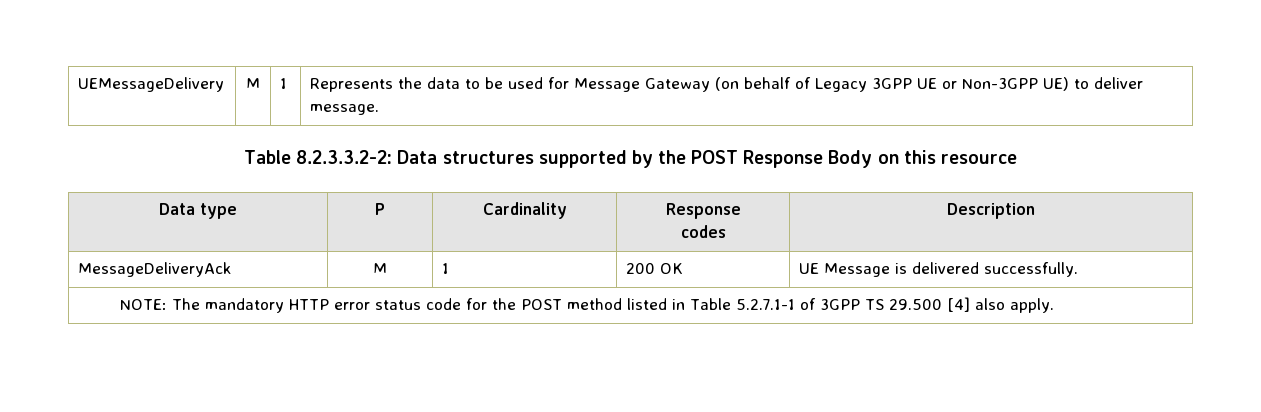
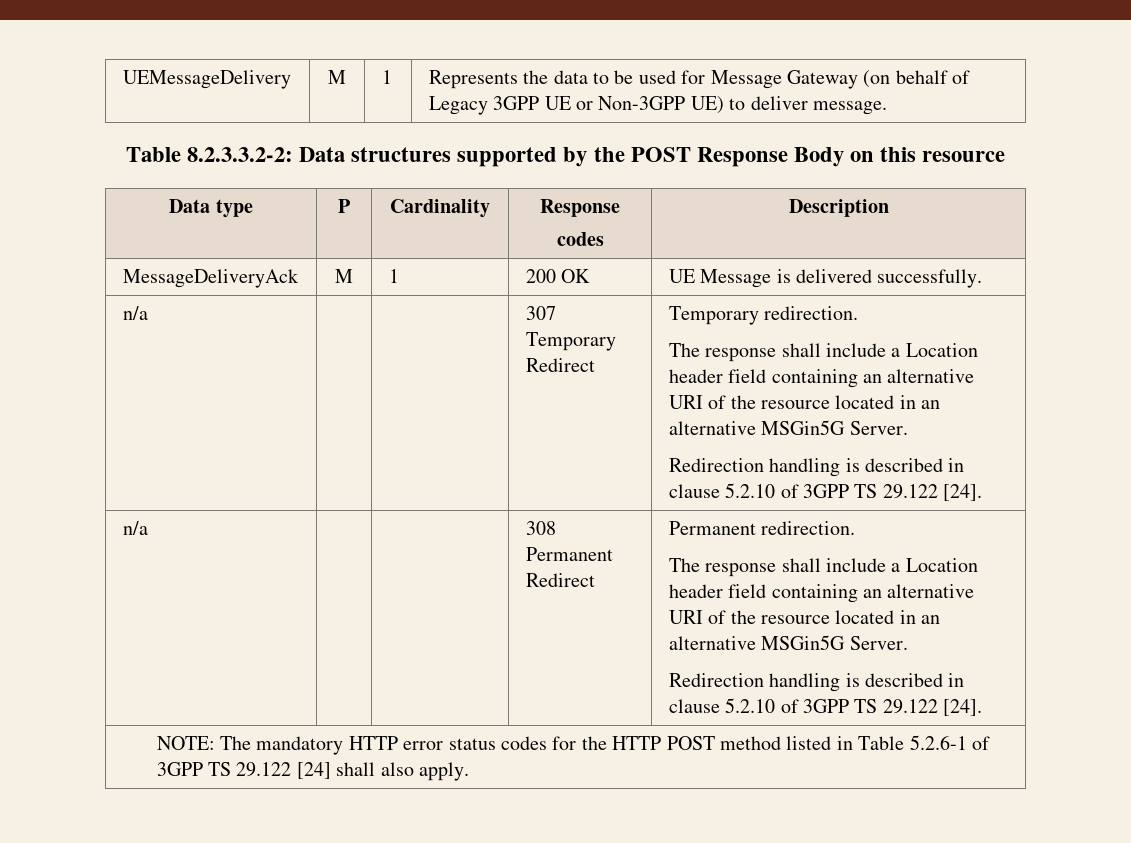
+ n/a | | | 307 Temporary Redirect | Temporary redirection.
+ The response shall include a Location header field containing an alternative URI of the resource located in an alternative MSGin5G Server.
+ Redirection handling is described in clause 5.2.10 of 3GPP TS 29.122 [24].
+ n/a | | | 308 Permanent Redirect | Permanent redirection.
+ The response shall include a Location header field containing an alternative URI of the resource located in an alternative MSGin5G Server.
+ Redirection handling is described in clause 5.2.10 of 3GPP TS 29.122 [24].
- NOTE: The mandatory HTTP error status code for the POST method listed in Table 5.2.7.1-1 of 3GPP TS 29.500 [4] also apply.
+ NOTE: The mandatory HTTP error status codes for the HTTP POST method listed in Table 5.2.6-1 of 3GPP TS 29.122 [24] shall also apply.

